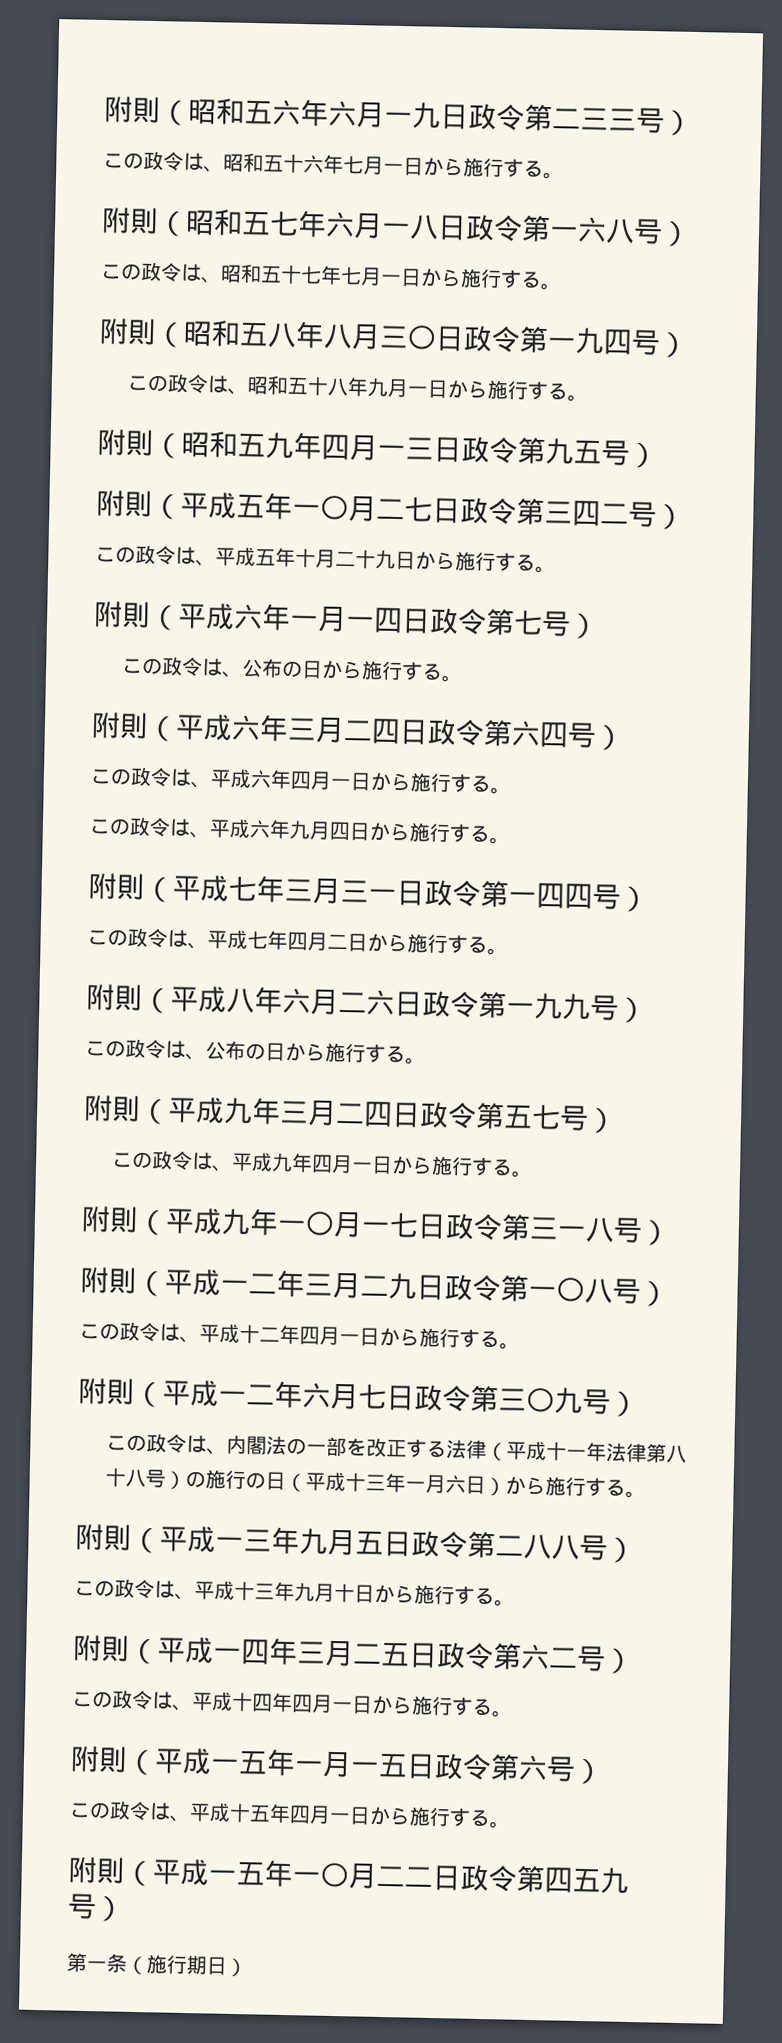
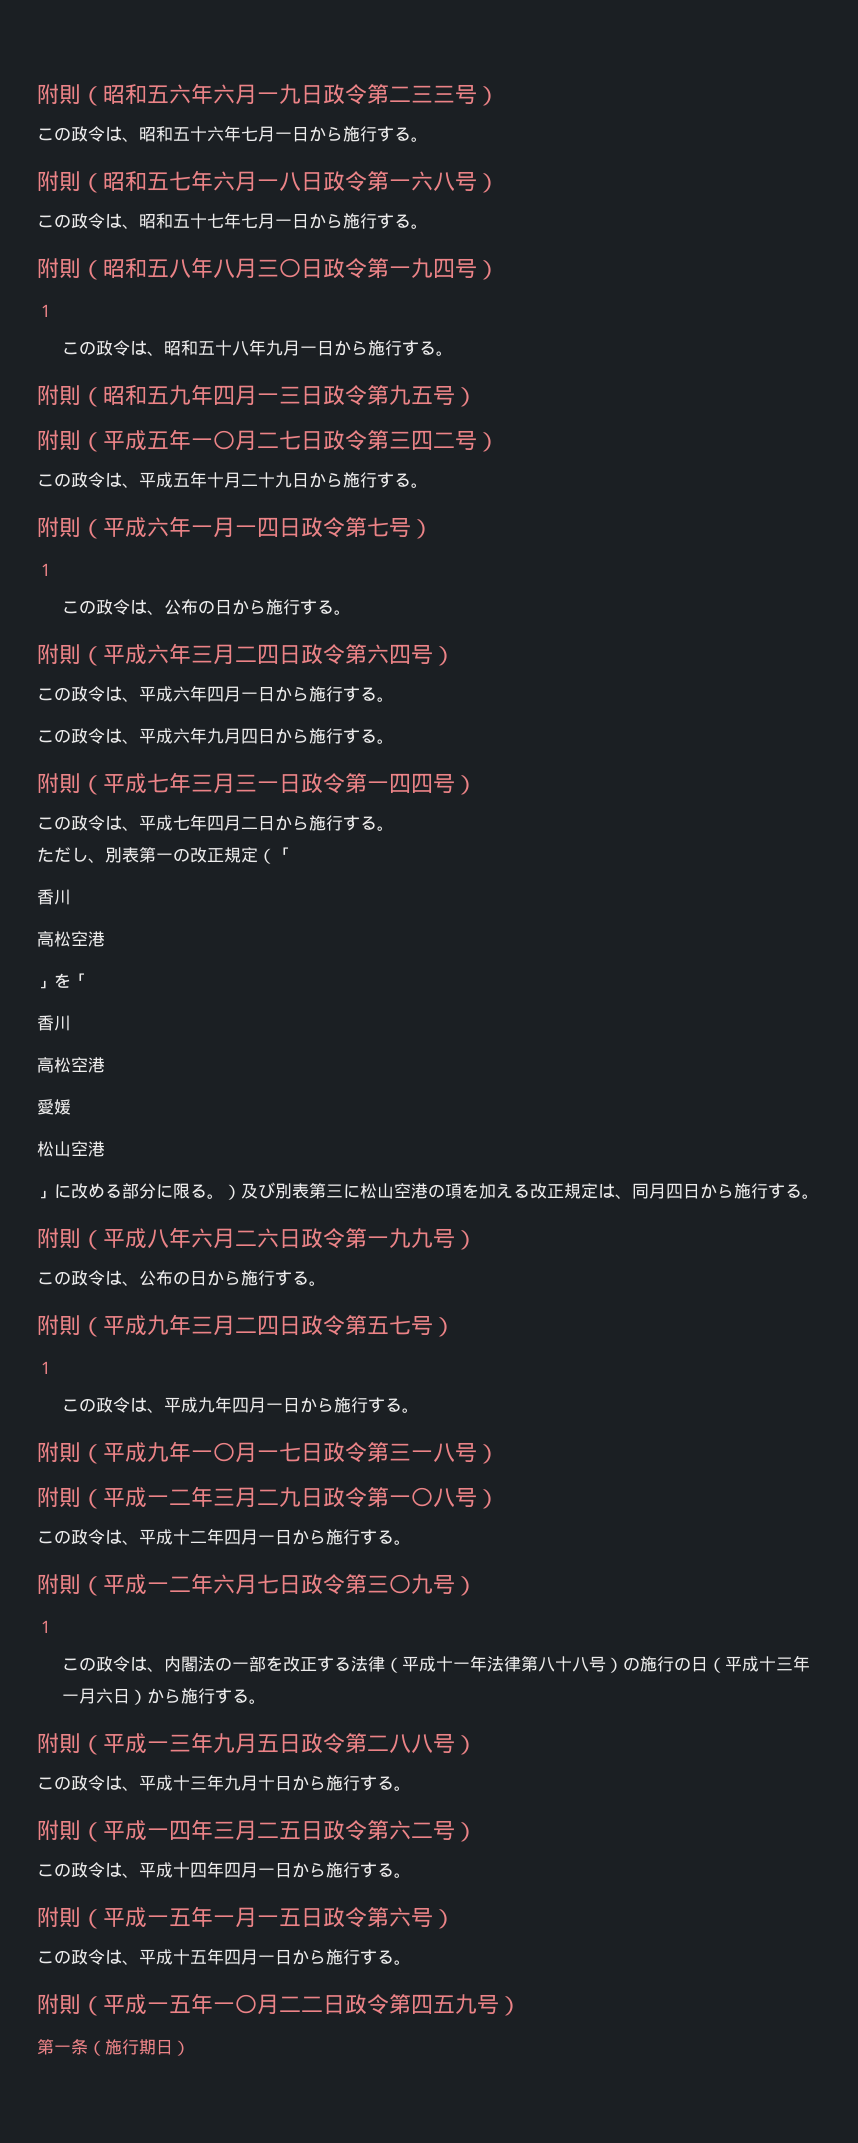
  附則（昭和五八年八月三〇日政令第一九四号）
+ １
  附則（平成六年一月一四日政令第七号）
+ １
+ ただし、別表第一の改正規定（「
+ 香川
+ 高松空港
+ 」を「
+ 香川
+ 高松空港
+ 愛媛
+ 松山空港
+ 」に改める部分に限る。）及び別表第三に松山空港の項を加える改正規定は、同月四日から施行する。
  附則（平成九年三月二四日政令第五七号）
+ １
  附則（平成一二年六月七日政令第三〇九号）
+ １

